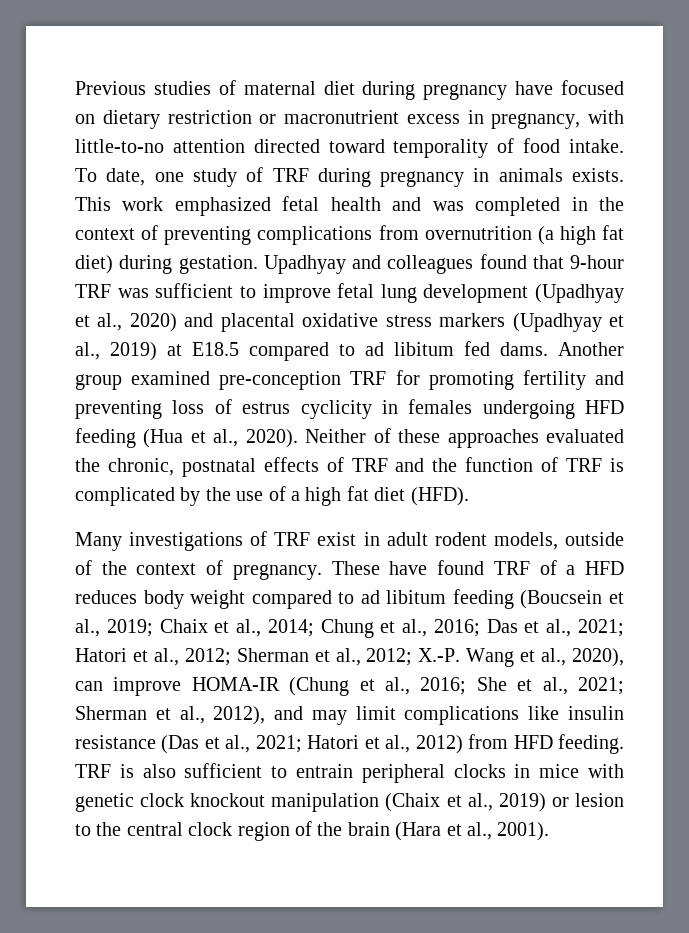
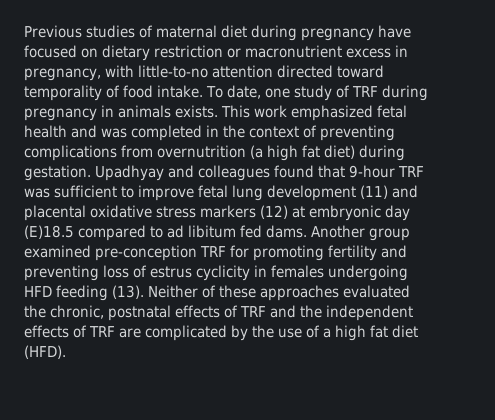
- Upadhyay and colleagues found that 9-hour TRF was sufficient to improve fetal lung development (Upadhyay et al., 2020) and placental oxidative stress markers (Upadhyay et al., 2019) at E18.5 compared to ad libitum fed dams.
+ Upadhyay and colleagues found that 9-hour TRF was sufficient to improve fetal lung development (11) and placental oxidative stress markers (12) at embryonic day (E)18.5 compared to ad libitum fed dams.
- Another group examined pre-conception TRF for promoting fertility and preventing loss of estrus cyclicity in females undergoing HFD feeding (Hua et al., 2020).
+ Another group examined pre-conception TRF for promoting fertility and preventing loss of estrus cyclicity in females undergoing HFD feeding (13).
- Neither of these approaches evaluated the chronic, postnatal effects of TRF and the function of TRF is complicated by the use of a high fat diet (HFD).
+ Neither of these approaches evaluated the chronic, postnatal effects of TRF and the independent effects of TRF are complicated by the use of a high fat diet (HFD).
- Many investigations of TRF exist in adult rodent models, outside of the context of pregnancy. These have found TRF of a HFD reduces body weight compared to ad libitum feeding (Boucsein et al., 2019; Chaix et al., 2014; Chung et al., 2016; Das et al., 2021; Hatori et al., 2012; Sherman et al., 2012; X.-P. Wang et al., 2020), can improve HOMA-IR (Chung et al., 2016; She et al., 2021; Sherman et al., 2012), and may limit complications like insulin resistance (Das et al., 2021; Hatori et al., 2012) from HFD feeding. TRF is also sufficient to entrain peripheral clocks in mice with genetic clock knockout manipulation (Chaix et al., 2019) or lesion to the central clock region of the brain (Hara et al., 2001).

